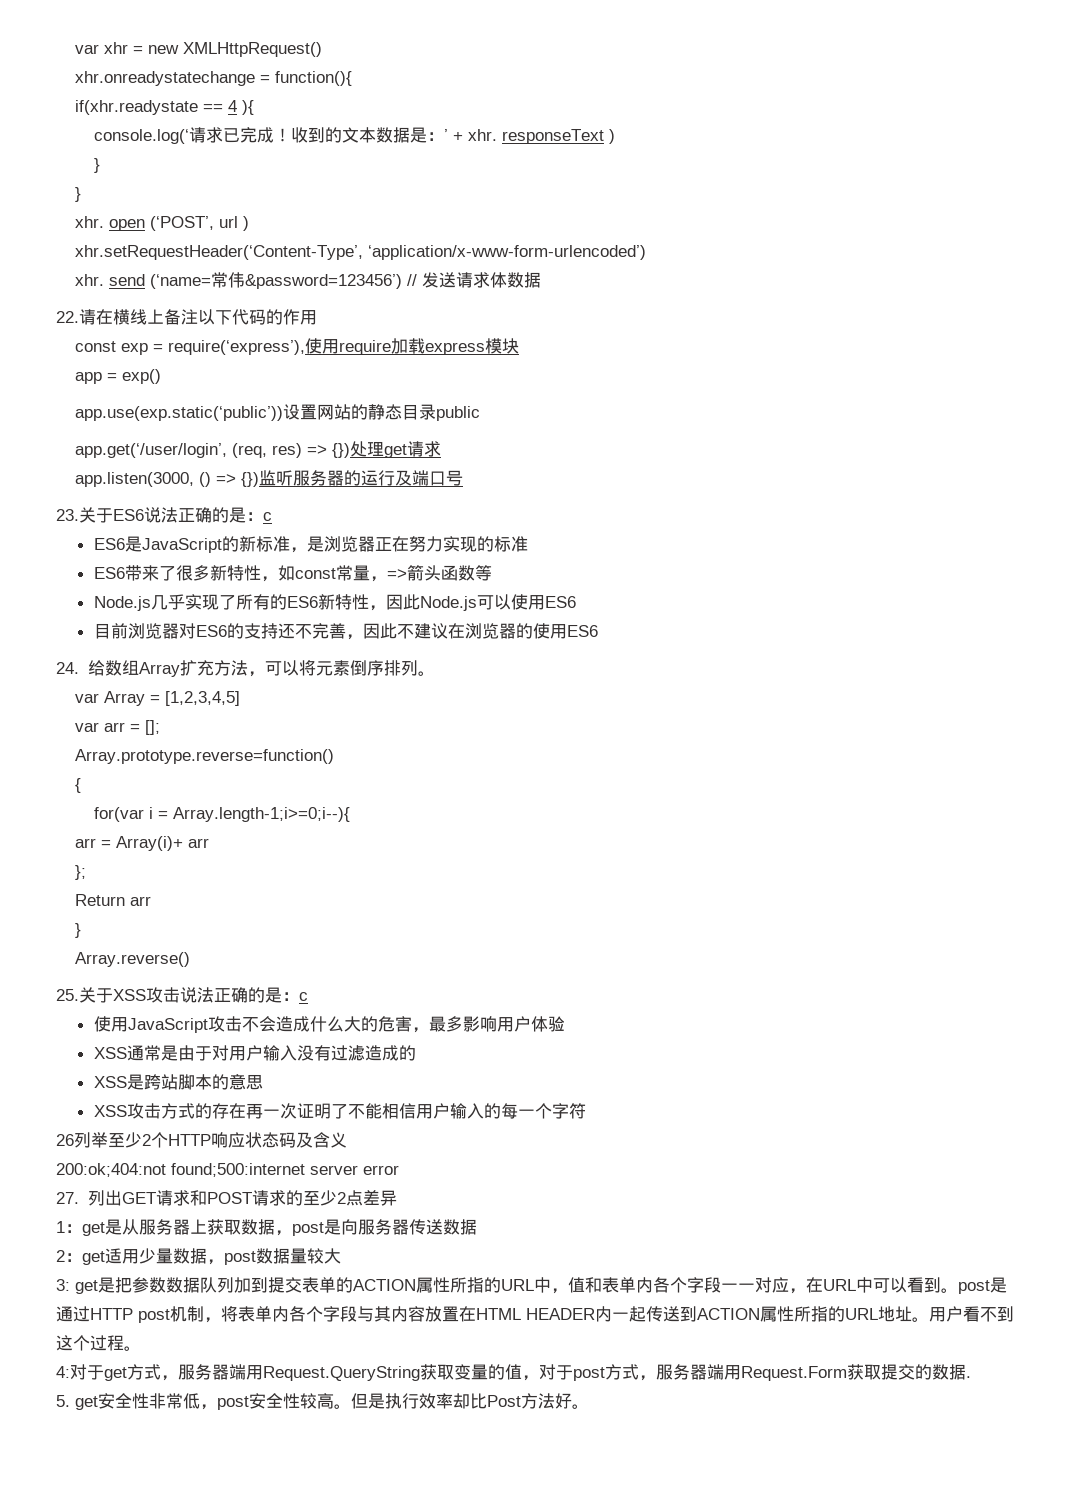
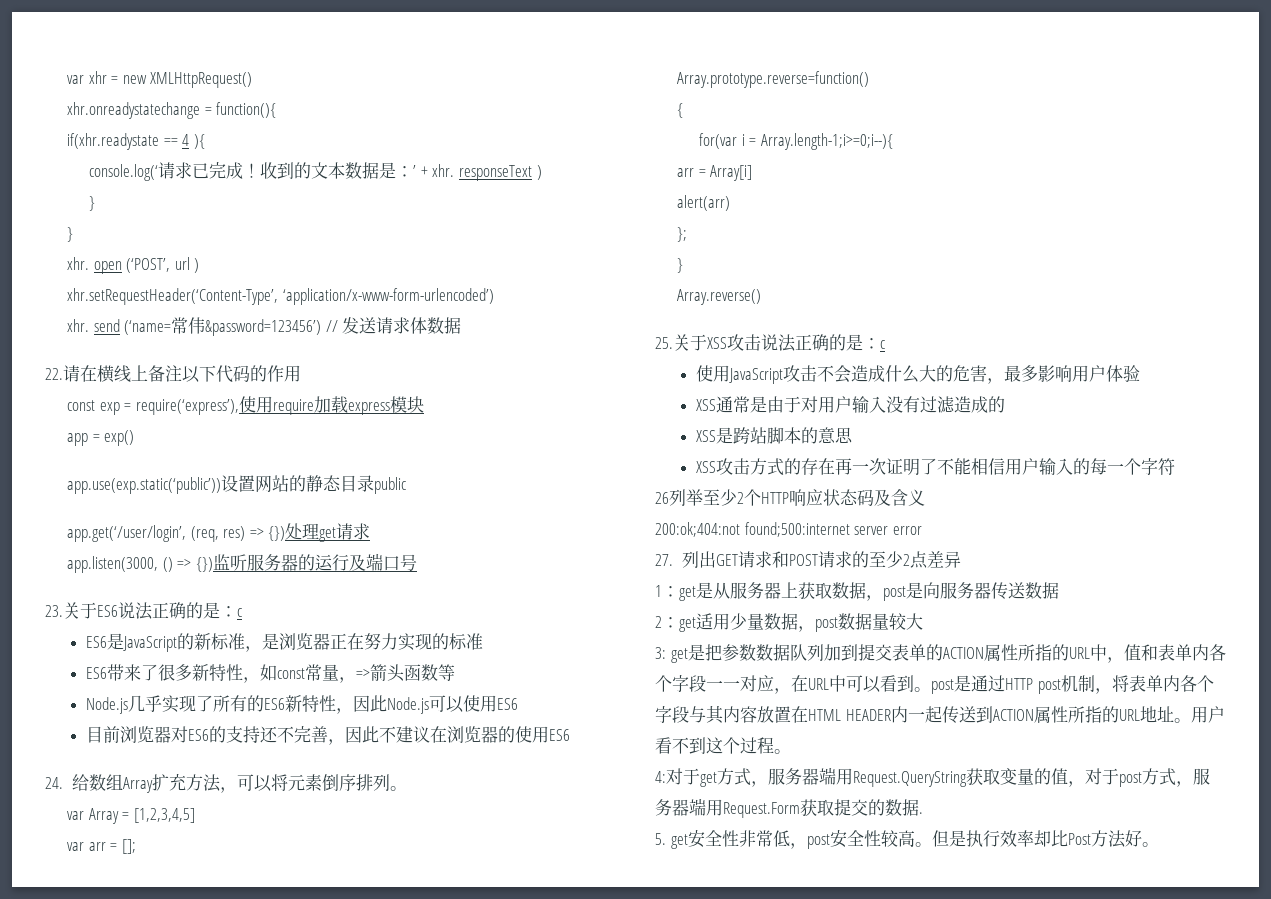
- arr = Array(i)+ arr
+ arr = Array[i]
+ alert(arr)
- Return arr

